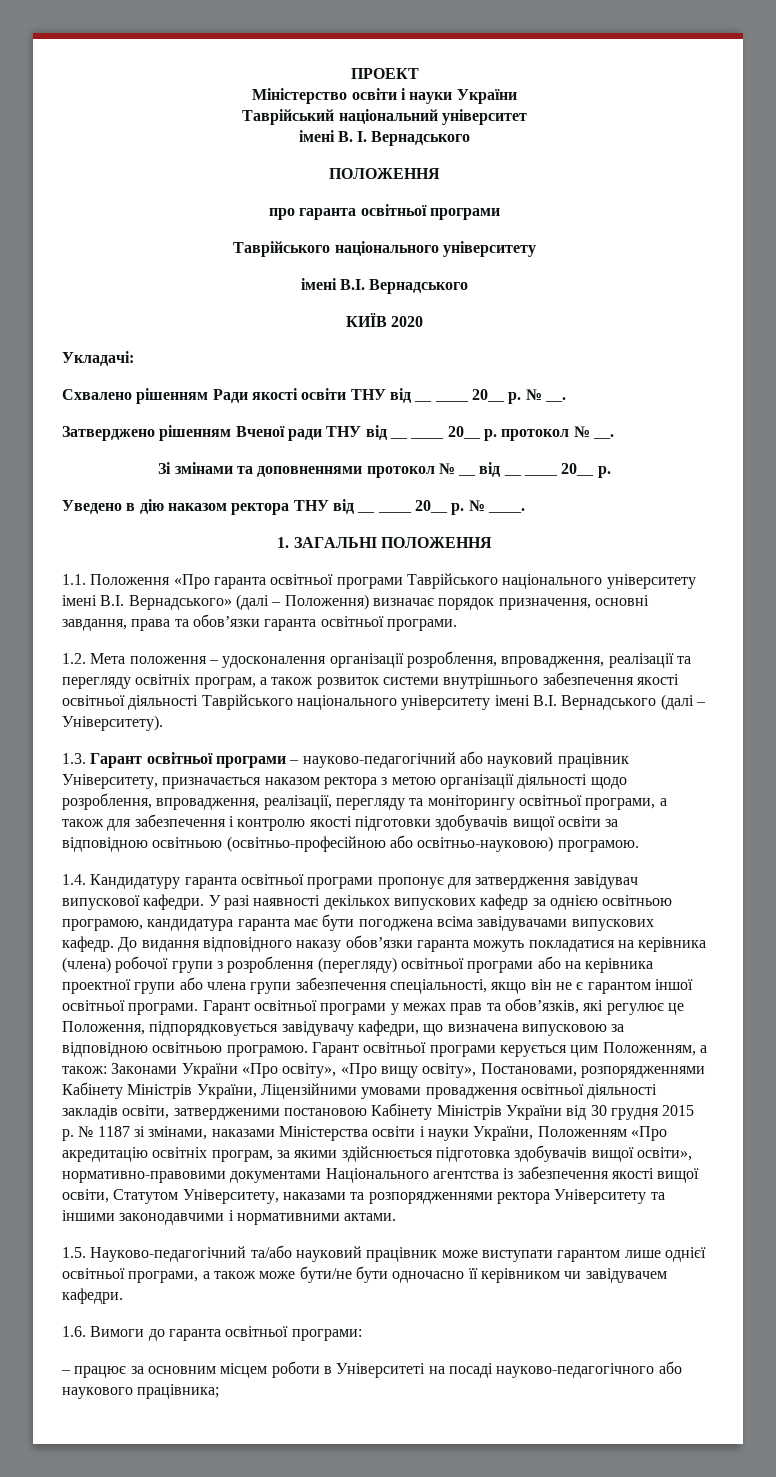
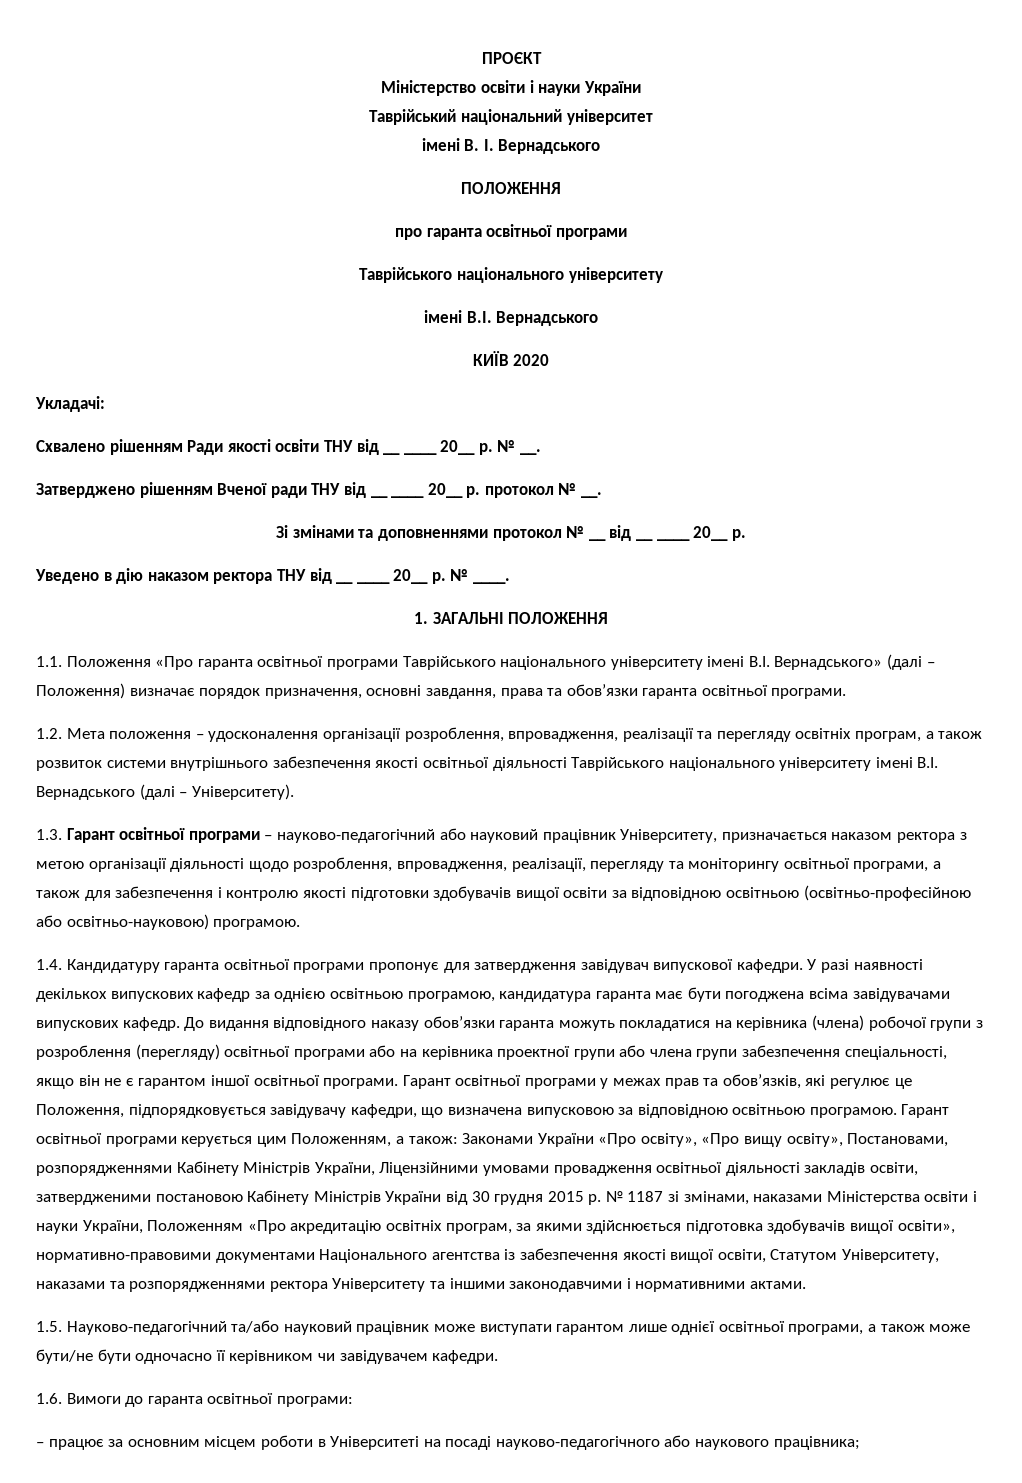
- ПРОЕКТ
+ ПРОЄКТ

